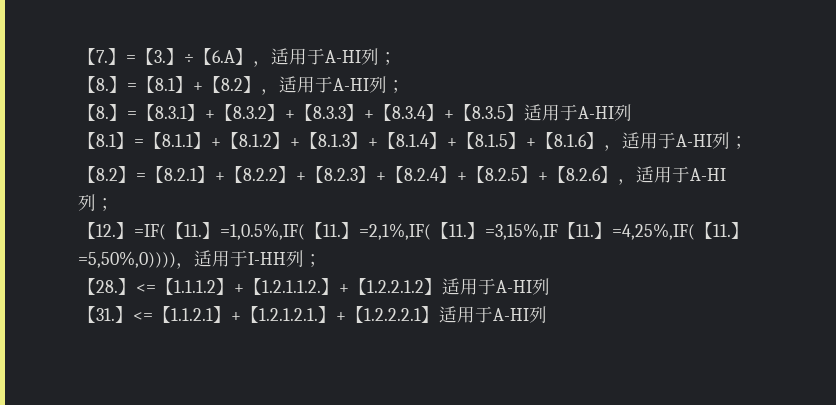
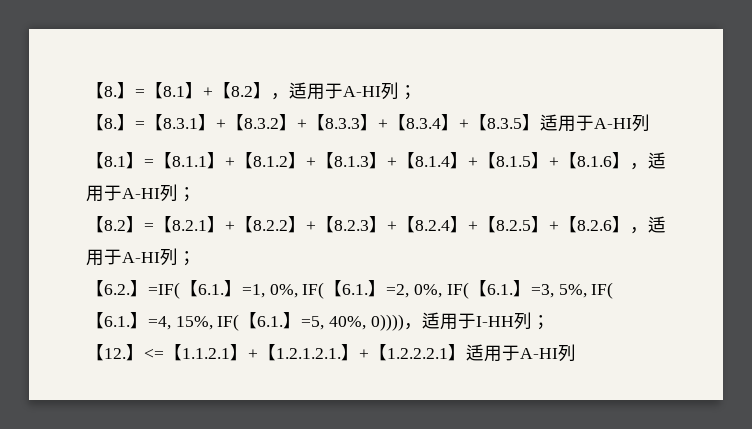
- 【7.】=【3.】÷【6.A】，适用于A-HI列；
- 【12.】=IF(【11.】=1,0.5%,IF(【11.】=2,1%,IF(【11.】=3,15%,IF【11.】=4,25%,IF(【11.】=5,50%,0))))，适用于I-HH列；
+ 【6.2.】=IF(【6.1.】=1, 0%, IF(【6.1.】=2, 0%, IF(【6.1.】=3, 5%, IF(【6.1.】=4, 15%, IF(【6.1.】=5, 40%, 0))))，适用于I-HH列；
- 【28.】<=【1.1.1.2】+【1.2.1.1.2.】+【1.2.2.1.2】适用于A-HI列
- 【31.】<=【1.1.2.1】+【1.2.1.2.1.】+【1.2.2.2.1】适用于A-HI列
+ 【12.】<=【1.1.2.1】+【1.2.1.2.1.】+【1.2.2.2.1】适用于A-HI列

